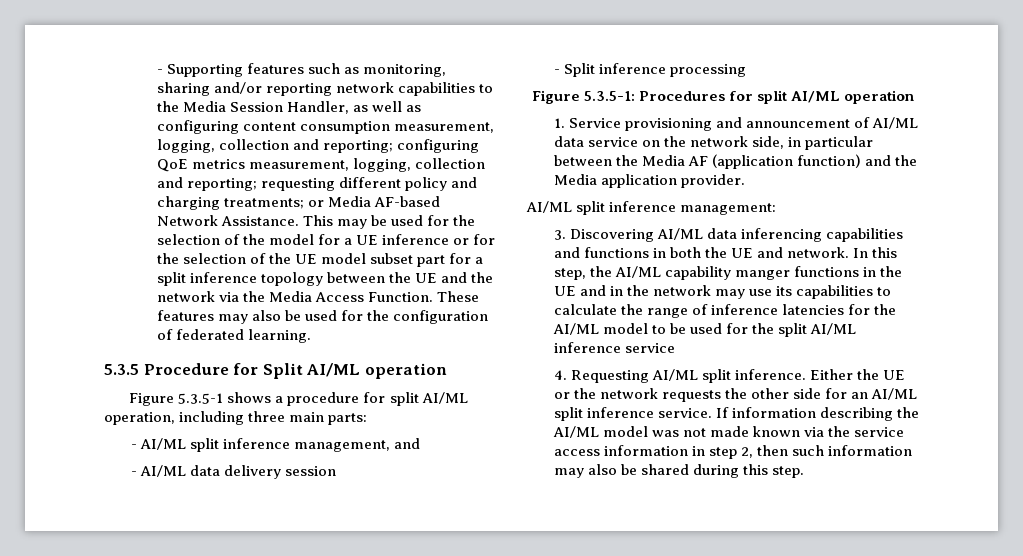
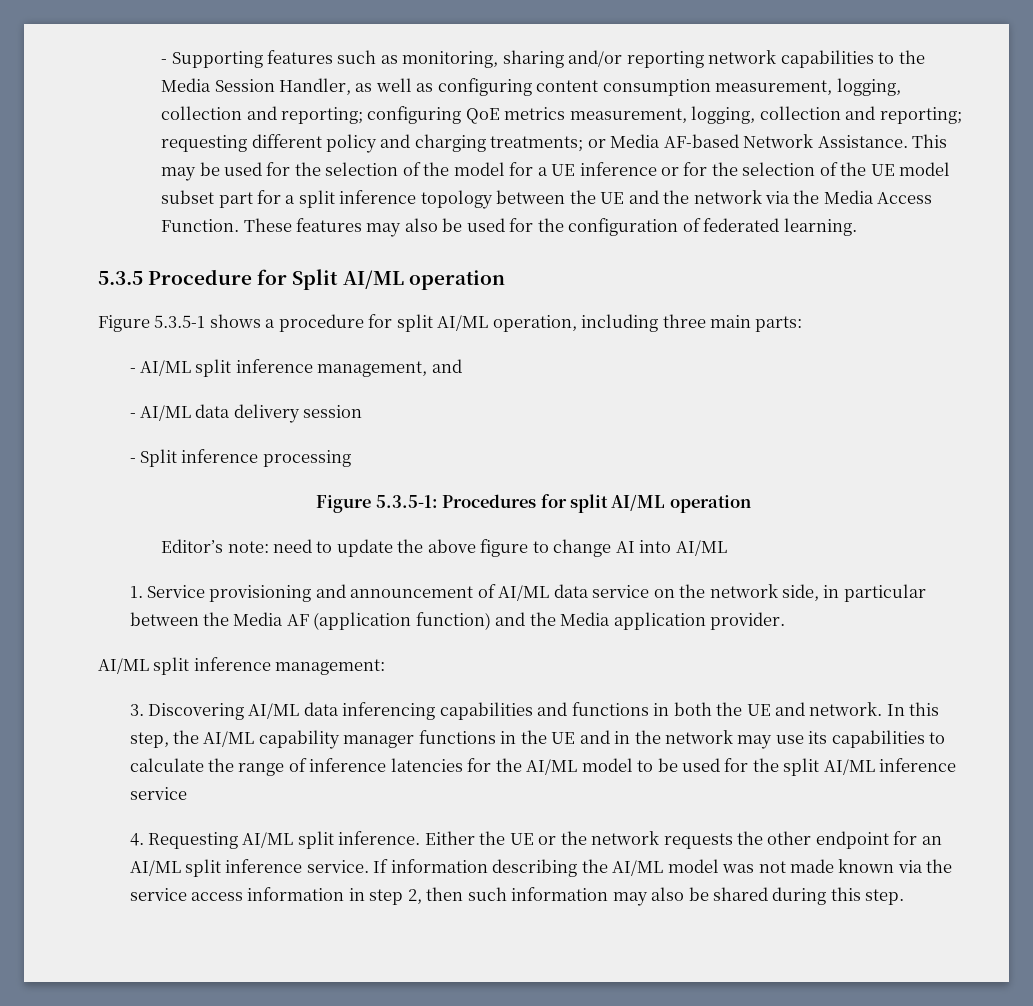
+ Editor’s note: need to update the above figure to change AI into AI/ML
- In this step, the AI/ML capability manger functions in the UE and in the network may use its capabilities to calculate the range of inference latencies for the AI/ML model to be used for the split AI/ML inference service
+ In this step, the AI/ML capability manager functions in the UE and in the network may use its capabilities to calculate the range of inference latencies for the AI/ML model to be used for the split AI/ML inference service
- Either the UE or the network requests the other side for an AI/ML split inference service.
+ Either the UE or the network requests the other endpoint for an AI/ML split inference service.

